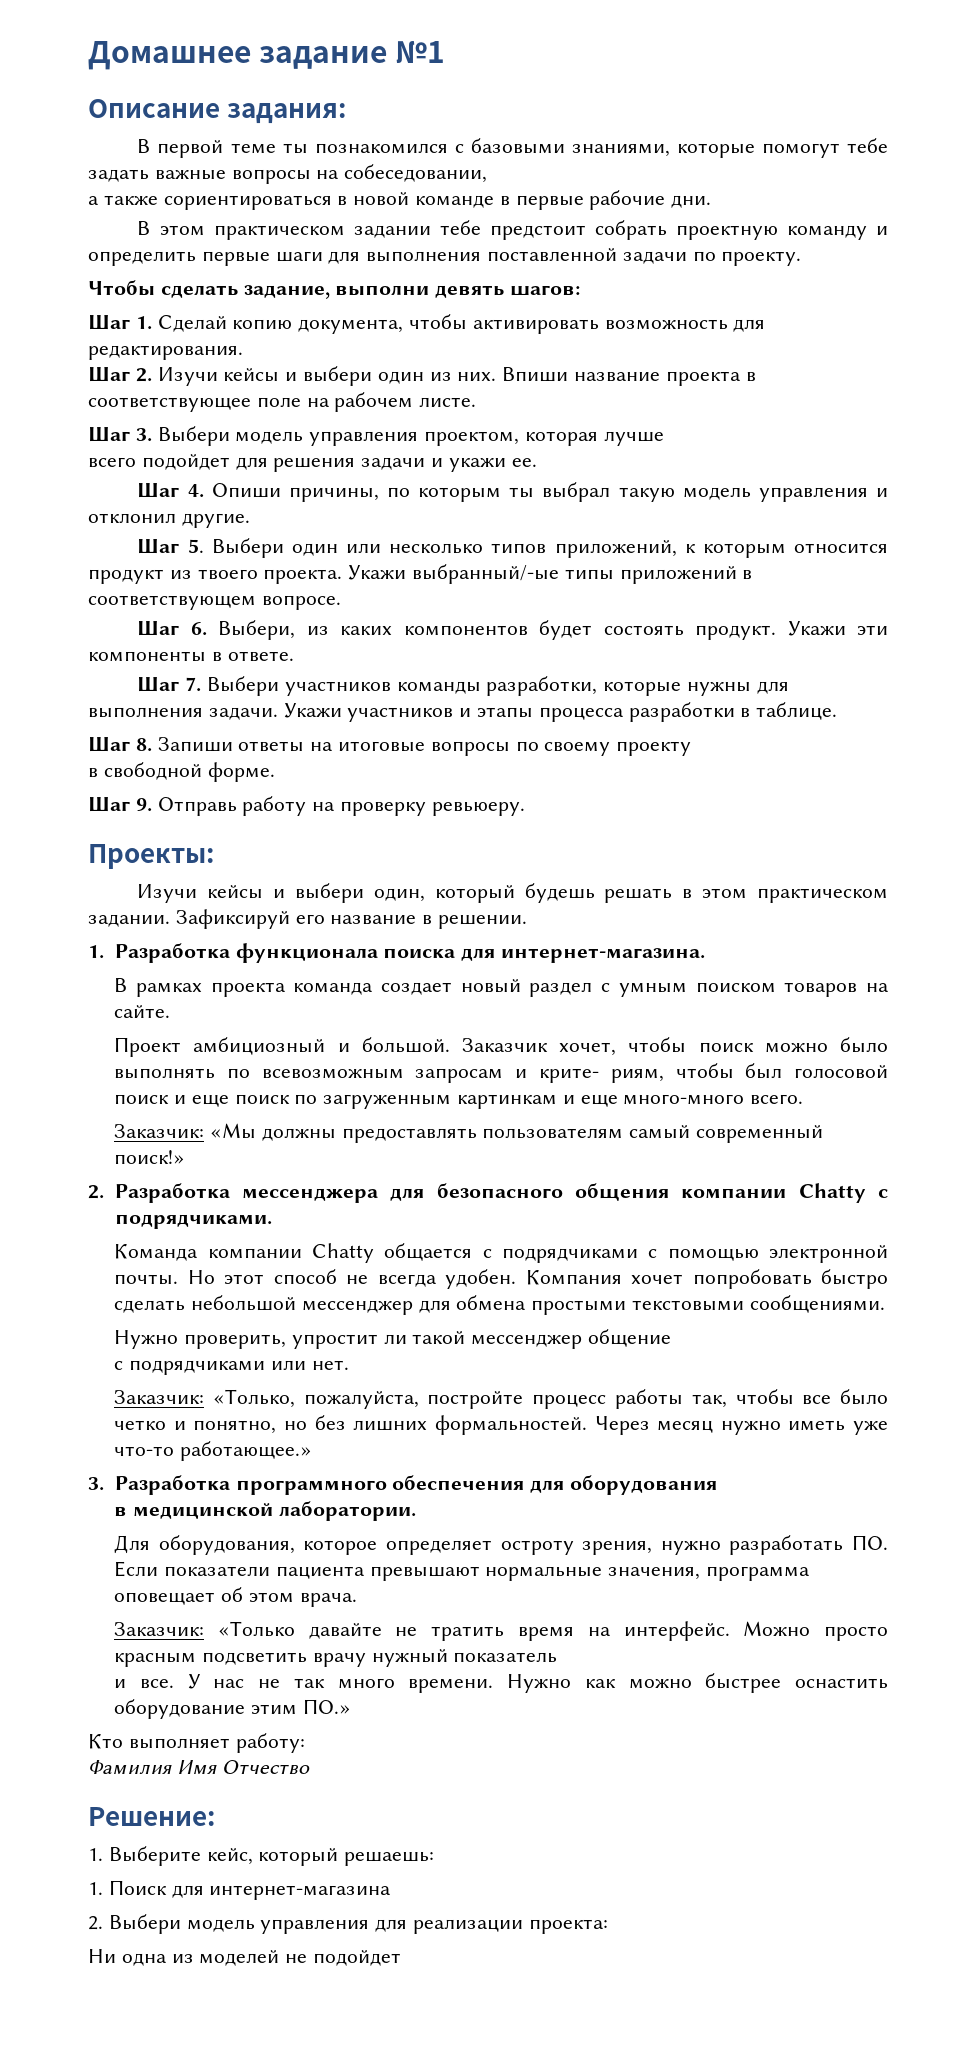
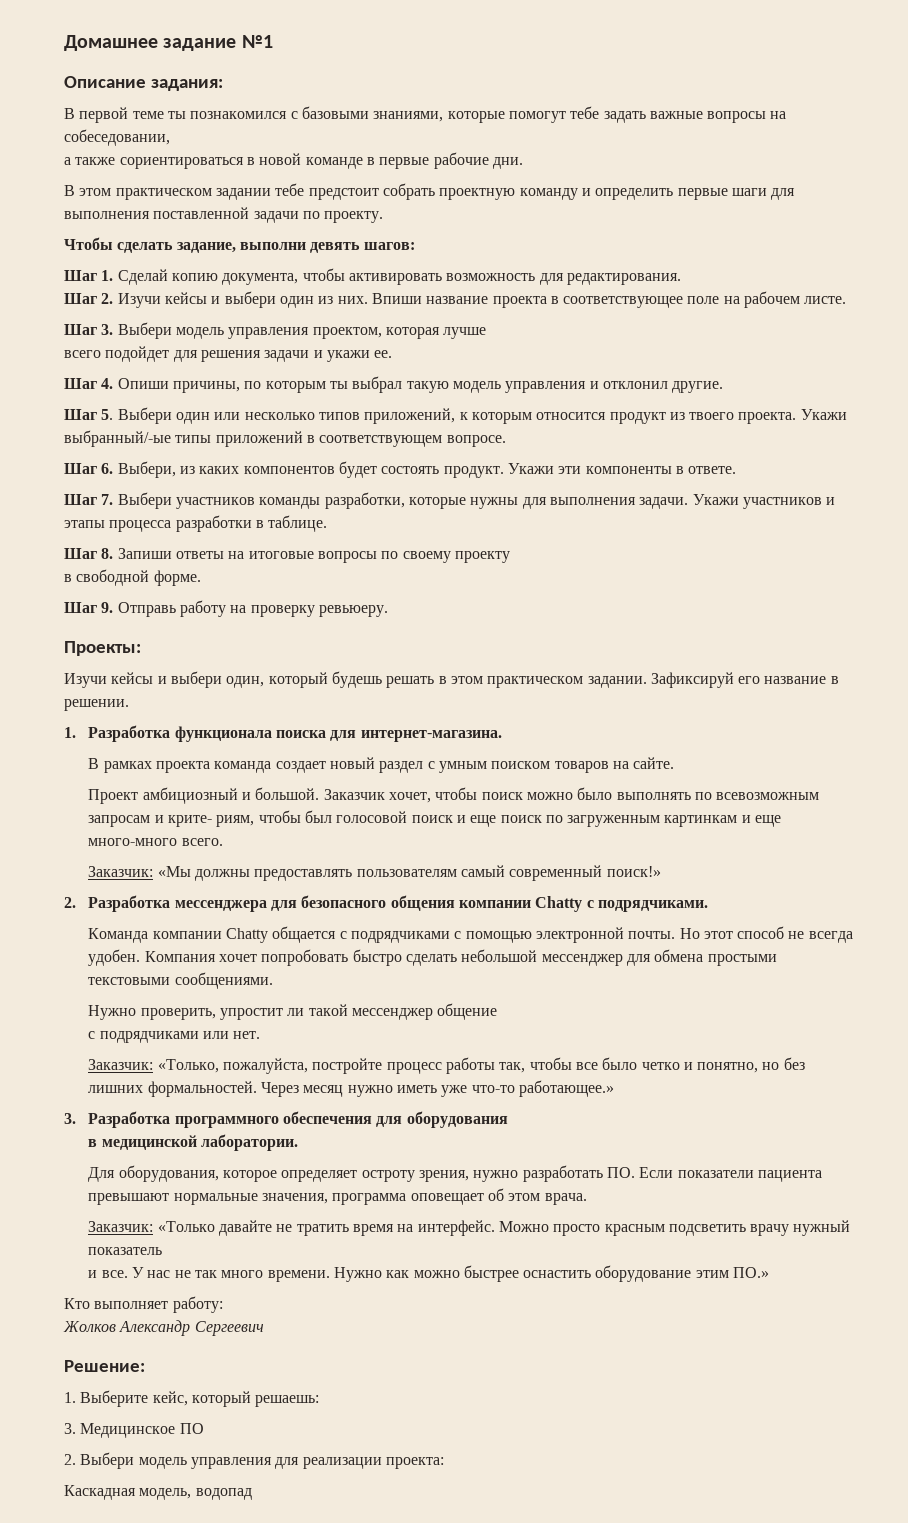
- Фамилия Имя Отчество
+ Жолков Александр Сергеевич
- 1. Поиск для интернет-магазина
+ 3. Медицинское ПО
- Ни одна из моделей не подойдет
+ Каскадная модель, водопад

